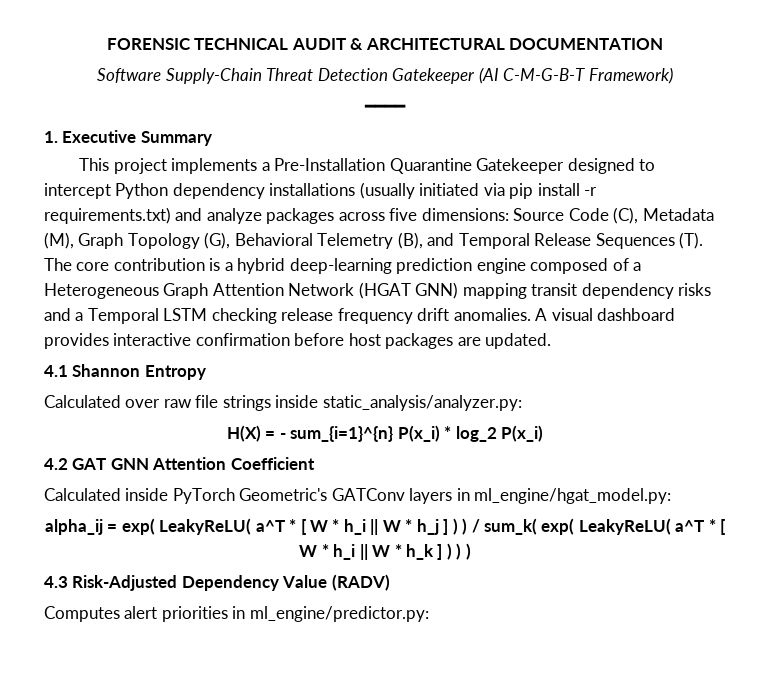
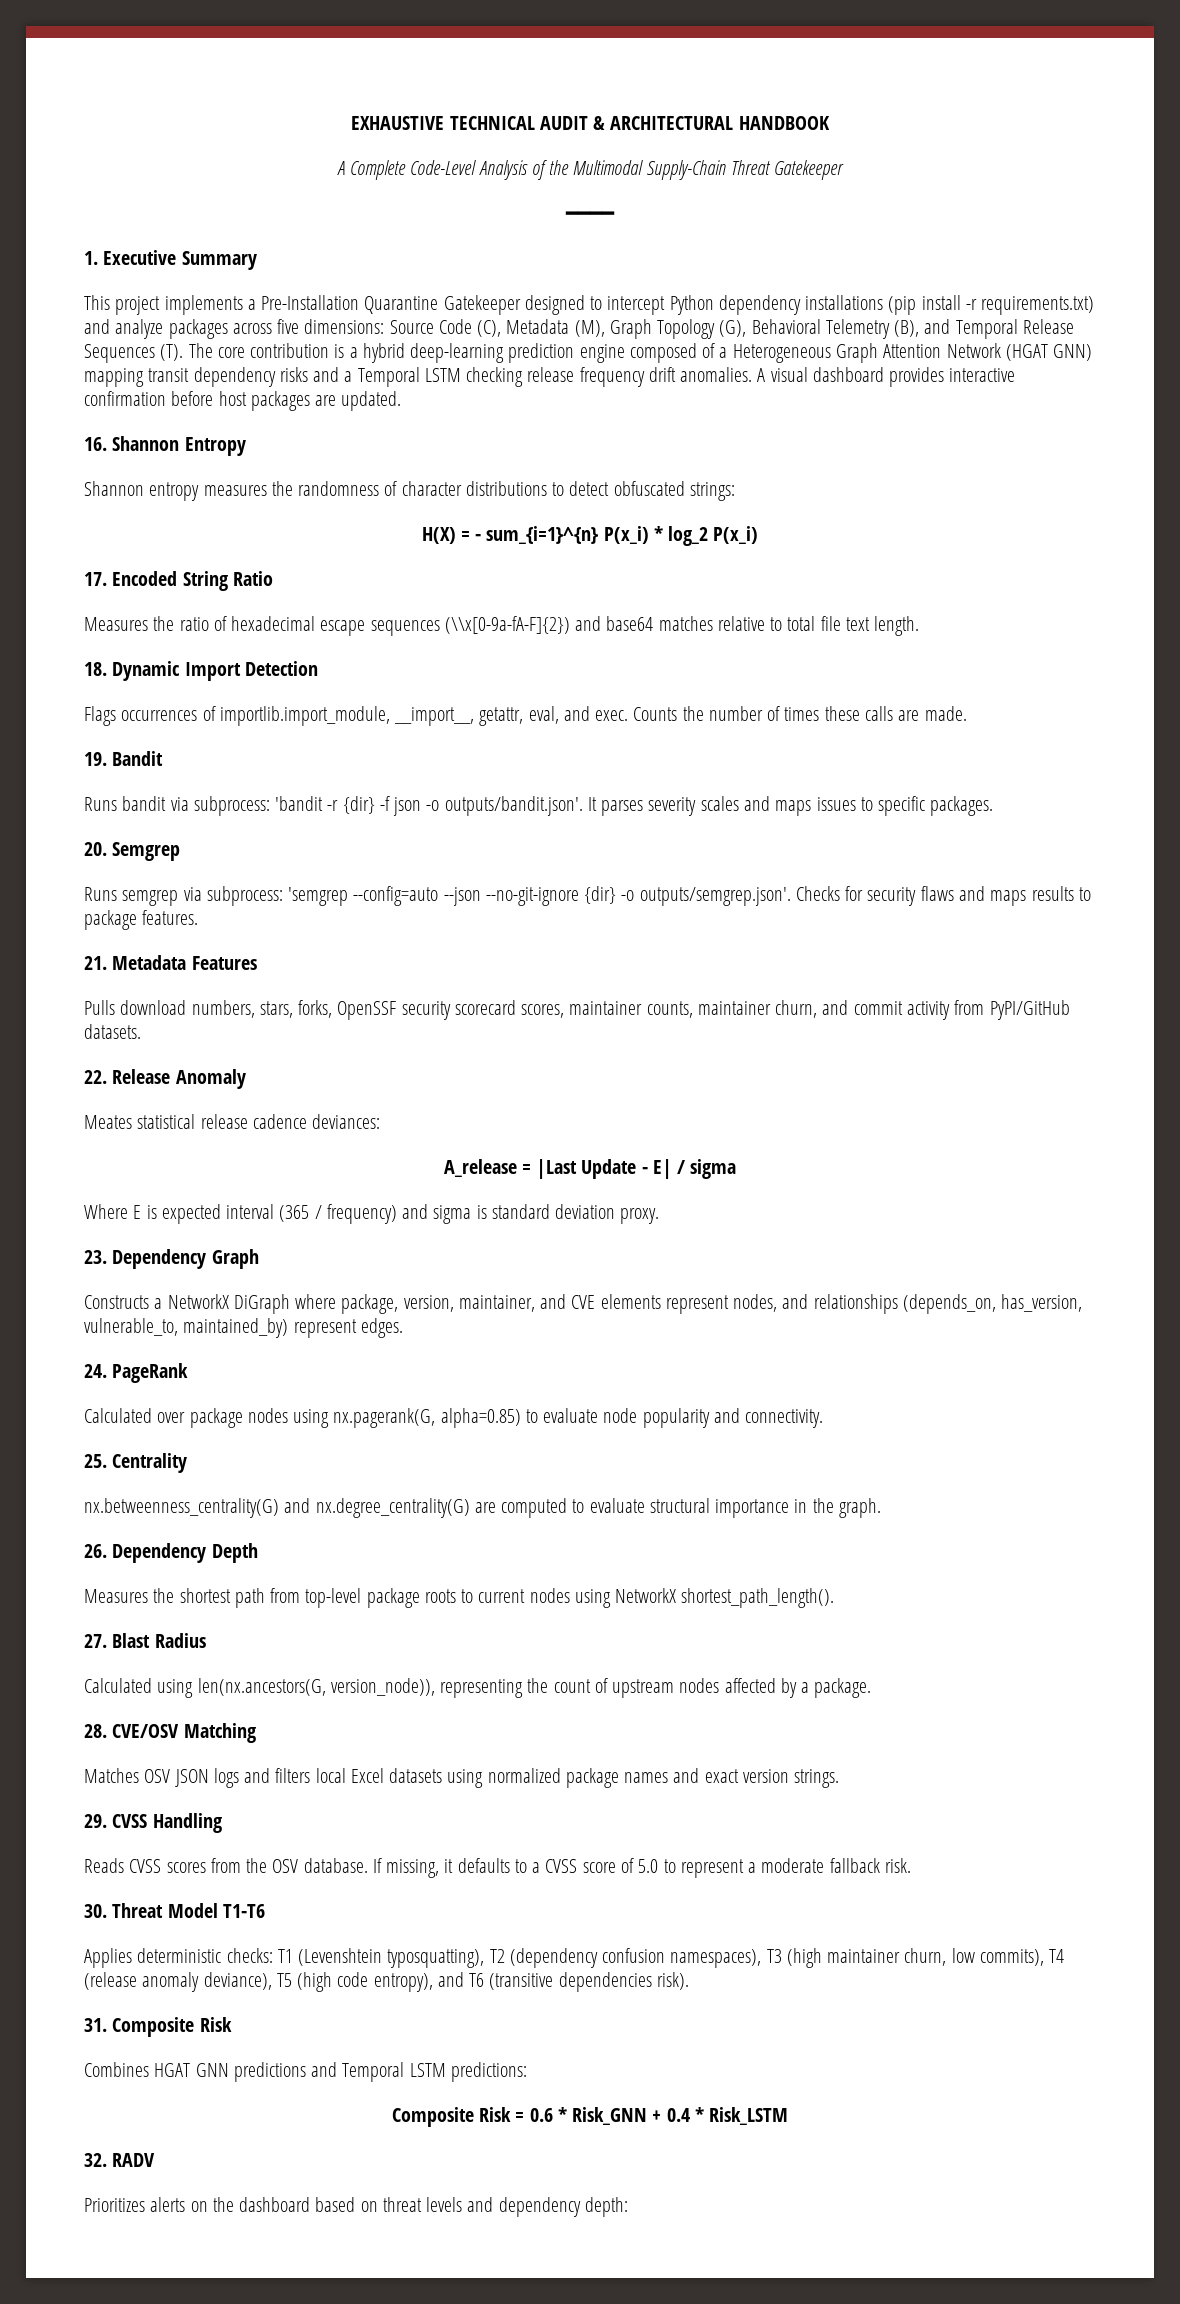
- FORENSIC TECHNICAL AUDIT & ARCHITECTURAL DOCUMENTATION
- Software Supply-Chain Threat Detection Gatekeeper (AI C-M-G-B-T Framework)
+ EXHAUSTIVE TECHNICAL AUDIT & ARCHITECTURAL HANDBOOK
+ A Complete Code-Level Analysis of the Multimodal Supply-Chain Threat Gatekeeper
- This project implements a Pre-Installation Quarantine Gatekeeper designed to intercept Python dependency installations (usually initiated via pip install -r requirements.txt) and analyze packages across five dimensions:
+ This project implements a Pre-Installation Quarantine Gatekeeper designed to intercept Python dependency installations (pip install -r requirements.txt) and analyze packages across five dimensions:
- 4.1 Shannon Entropy
+ 16. Shannon Entropy
- Calculated over raw file strings inside static_analysis/analyzer.py:
+ Shannon entropy measures the randomness of character distributions to detect obfuscated strings:
- 4.2 GAT GNN Attention Coefficient
- Calculated inside PyTorch Geometric's GATConv layers in ml_engine/hgat_model.py:
- alpha_ij = exp( LeakyReLU( a^T * [ W * h_i || W * h_j ] ) ) / sum_k( exp( LeakyReLU( a^T * [ W * h_i || W * h_k ] ) ) )
- 4.3 Risk-Adjusted Dependency Value (RADV)
- Computes alert priorities in ml_engine/predictor.py:
+ 17. Encoded String Ratio
+ Measures the ratio of hexadecimal escape sequences (\\x[0-9a-fA-F]{2}) and base64 matches relative to total file text length.
+ 18. Dynamic Import Detection
+ Flags occurrences of importlib.import_module, __import__, getattr, eval, and exec. Counts the number of times these calls are made.
+ 19. Bandit
+ Runs bandit via subprocess: 'bandit -r {dir} -f json -o outputs/bandit.json'. It parses severity scales and maps issues to specific packages.
+ 20. Semgrep
+ Runs semgrep via subprocess: 'semgrep --config=auto --json --no-git-ignore {dir} -o outputs/semgrep.json'. Checks for security flaws and maps results to package features.
+ 21. Metadata Features
+ Pulls download numbers, stars, forks, OpenSSF security scorecard scores, maintainer counts, maintainer churn, and commit activity from PyPI/GitHub datasets.
+ 22. Release Anomaly
+ Meates statistical release cadence deviances:
+ A_release = |Last Update - E| / sigma
+ Where E is expected interval (365 / frequency) and sigma is standard deviation proxy.
+ 23. Dependency Graph
+ Constructs a NetworkX DiGraph where package, version, maintainer, and CVE elements represent nodes, and relationships (depends_on, has_version, vulnerable_to, maintained_by) represent edges.
+ 24. PageRank
+ Calculated over package nodes using nx.pagerank(G, alpha=0.85) to evaluate node popularity and connectivity.
+ 25. Centrality
+ nx.betweenness_centrality(G) and nx.degree_centrality(G) are computed to evaluate structural importance in the graph.
+ 26. Dependency Depth
+ Measures the shortest path from top-level package roots to current nodes using NetworkX shortest_path_length().
+ 27. Blast Radius
+ Calculated using len(nx.ancestors(G, version_node)), representing the count of upstream nodes affected by a package.
+ 28. CVE/OSV Matching
+ Matches OSV JSON logs and filters local Excel datasets using normalized package names and exact version strings.
+ 29. CVSS Handling
+ Reads CVSS scores from the OSV database. If missing, it defaults to a CVSS score of 5.0 to represent a moderate fallback risk.
+ 30. Threat Model T1-T6
+ Applies deterministic checks: T1 (Levenshtein typosquatting), T2 (dependency confusion namespaces), T3 (high maintainer churn, low commits), T4 (release anomaly deviance), T5 (high code entropy), and T6 (transitive dependencies risk).
+ 31. Composite Risk
+ Combines HGAT GNN predictions and Temporal LSTM predictions:
+ Composite Risk = 0.6 * Risk_GNN + 0.4 * Risk_LSTM
+ 32. RADV
+ Prioritizes alerts on the dashboard based on threat levels and dependency depth:

